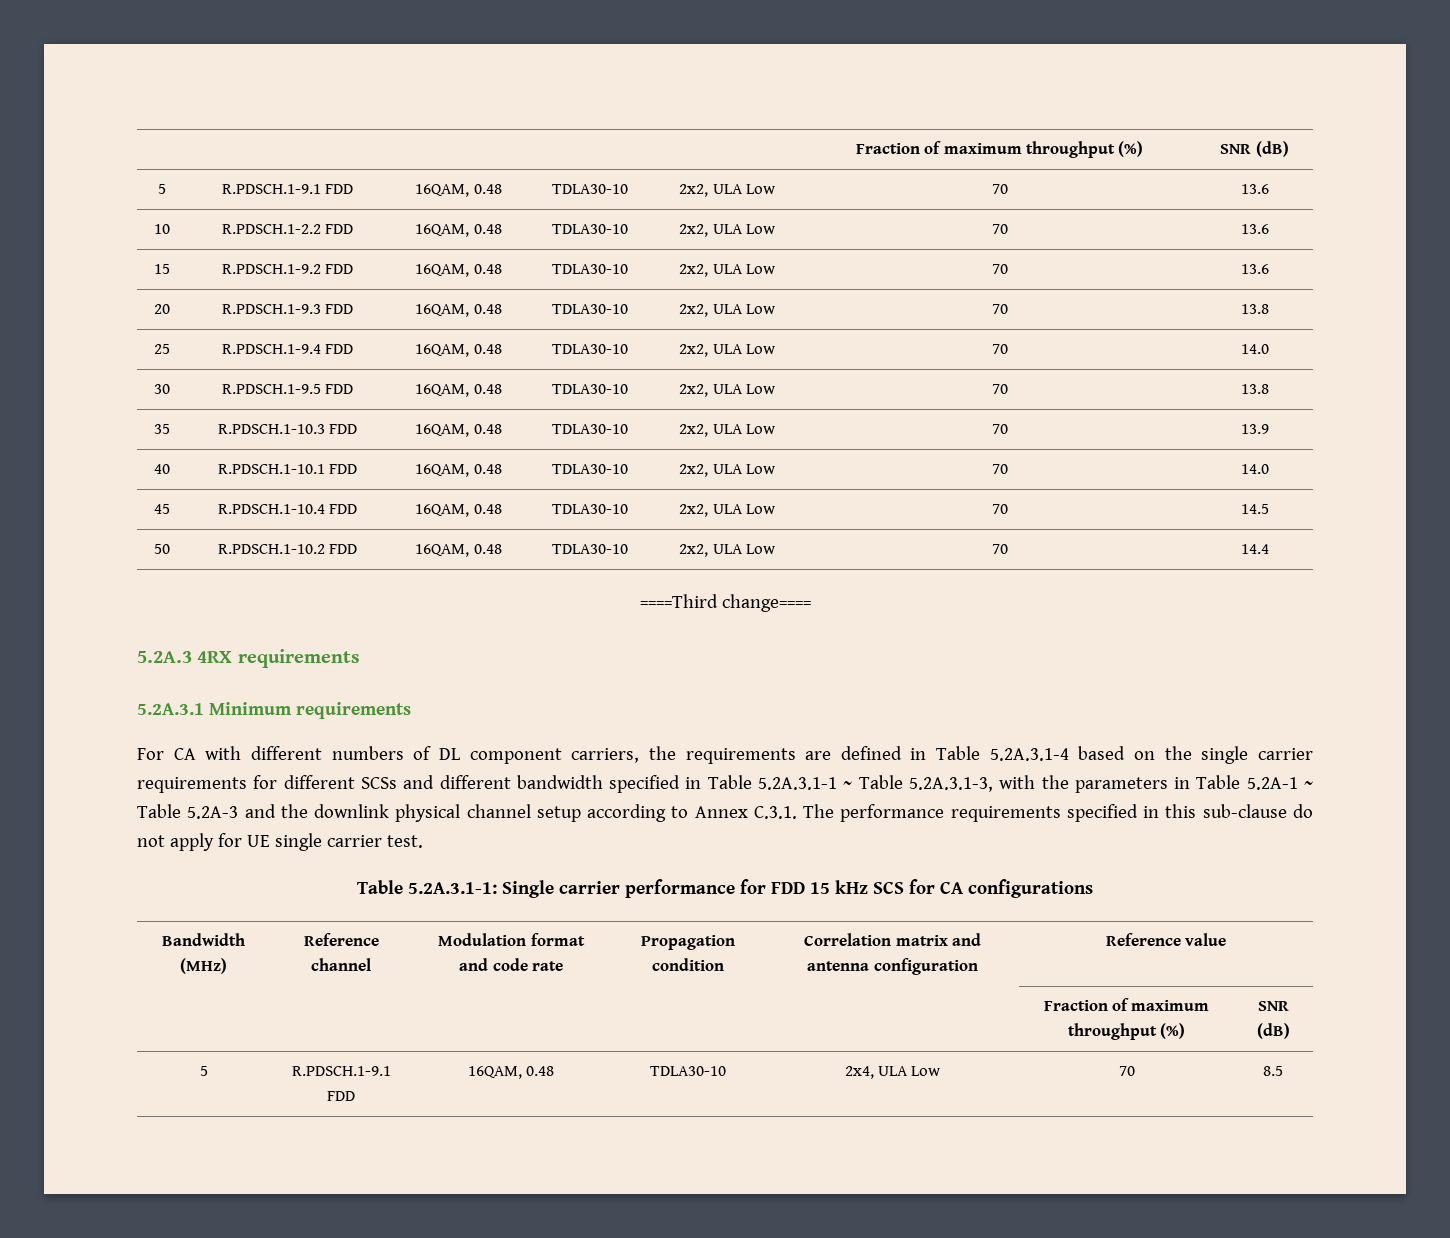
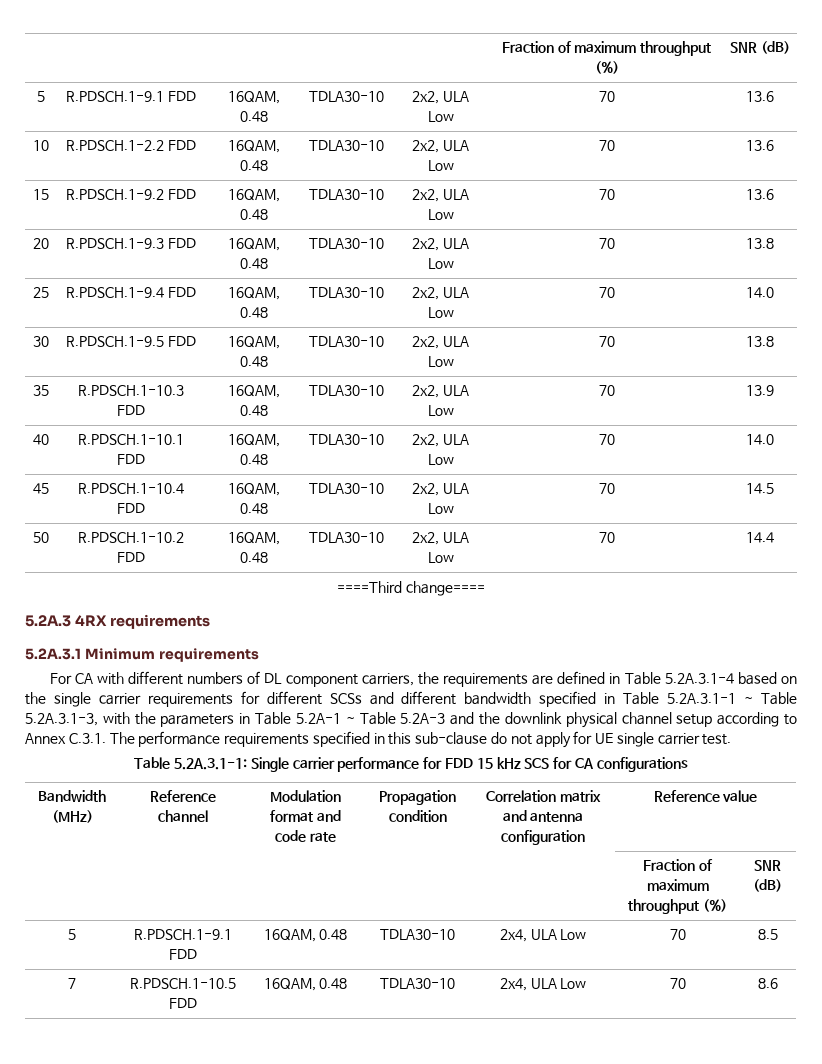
+ 7 | R.PDSCH.1-10.5 FDD | 16QAM, 0.48 | TDLA30-10 | 2x4, ULA Low | 70 | 8.6

